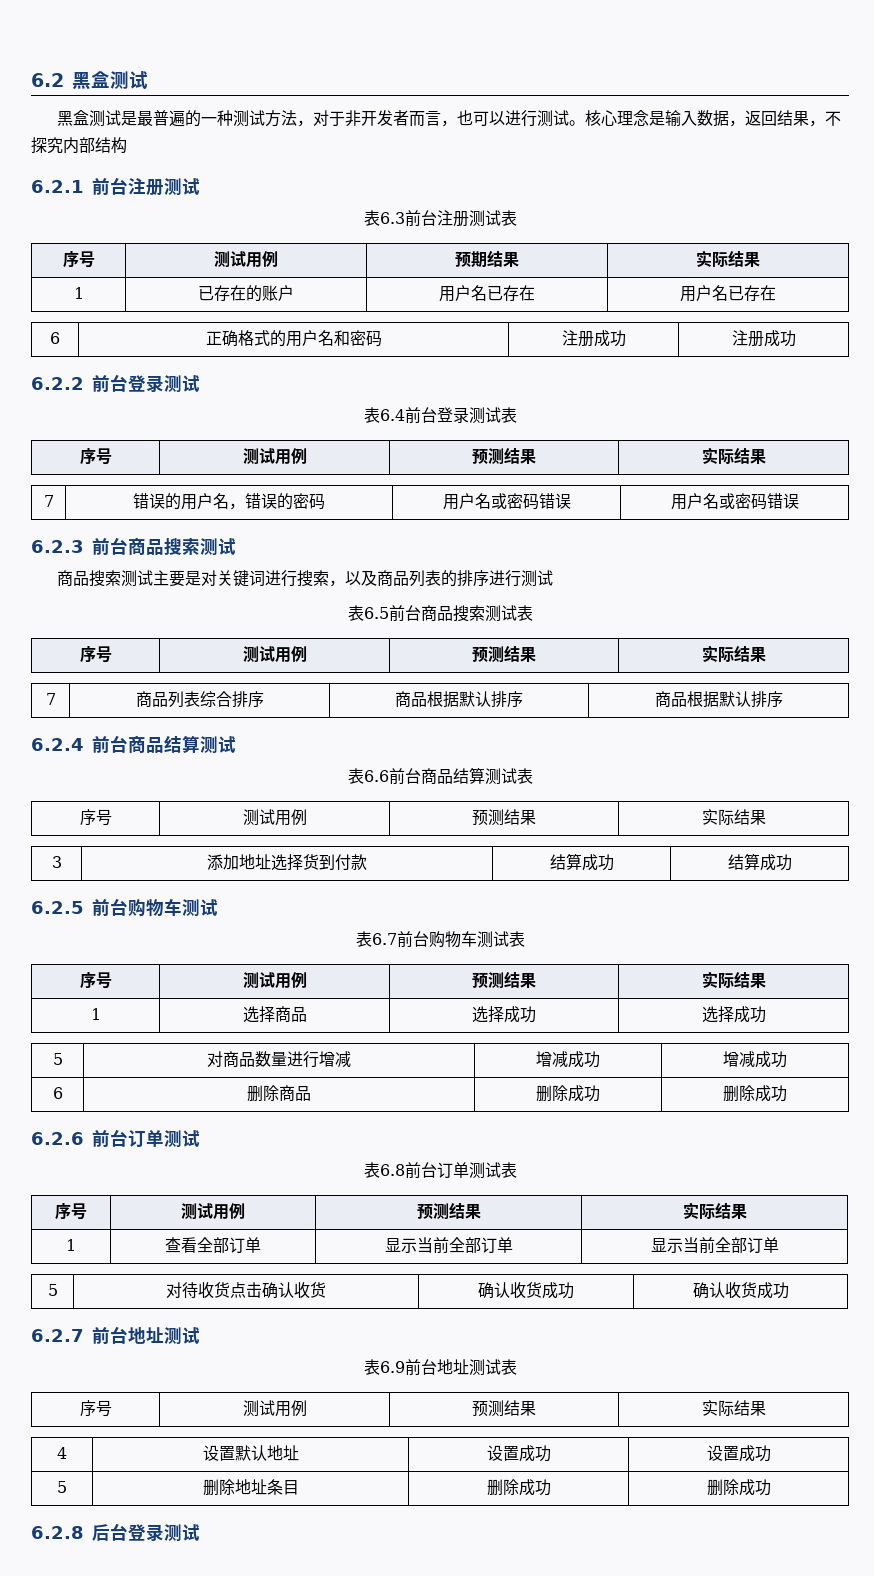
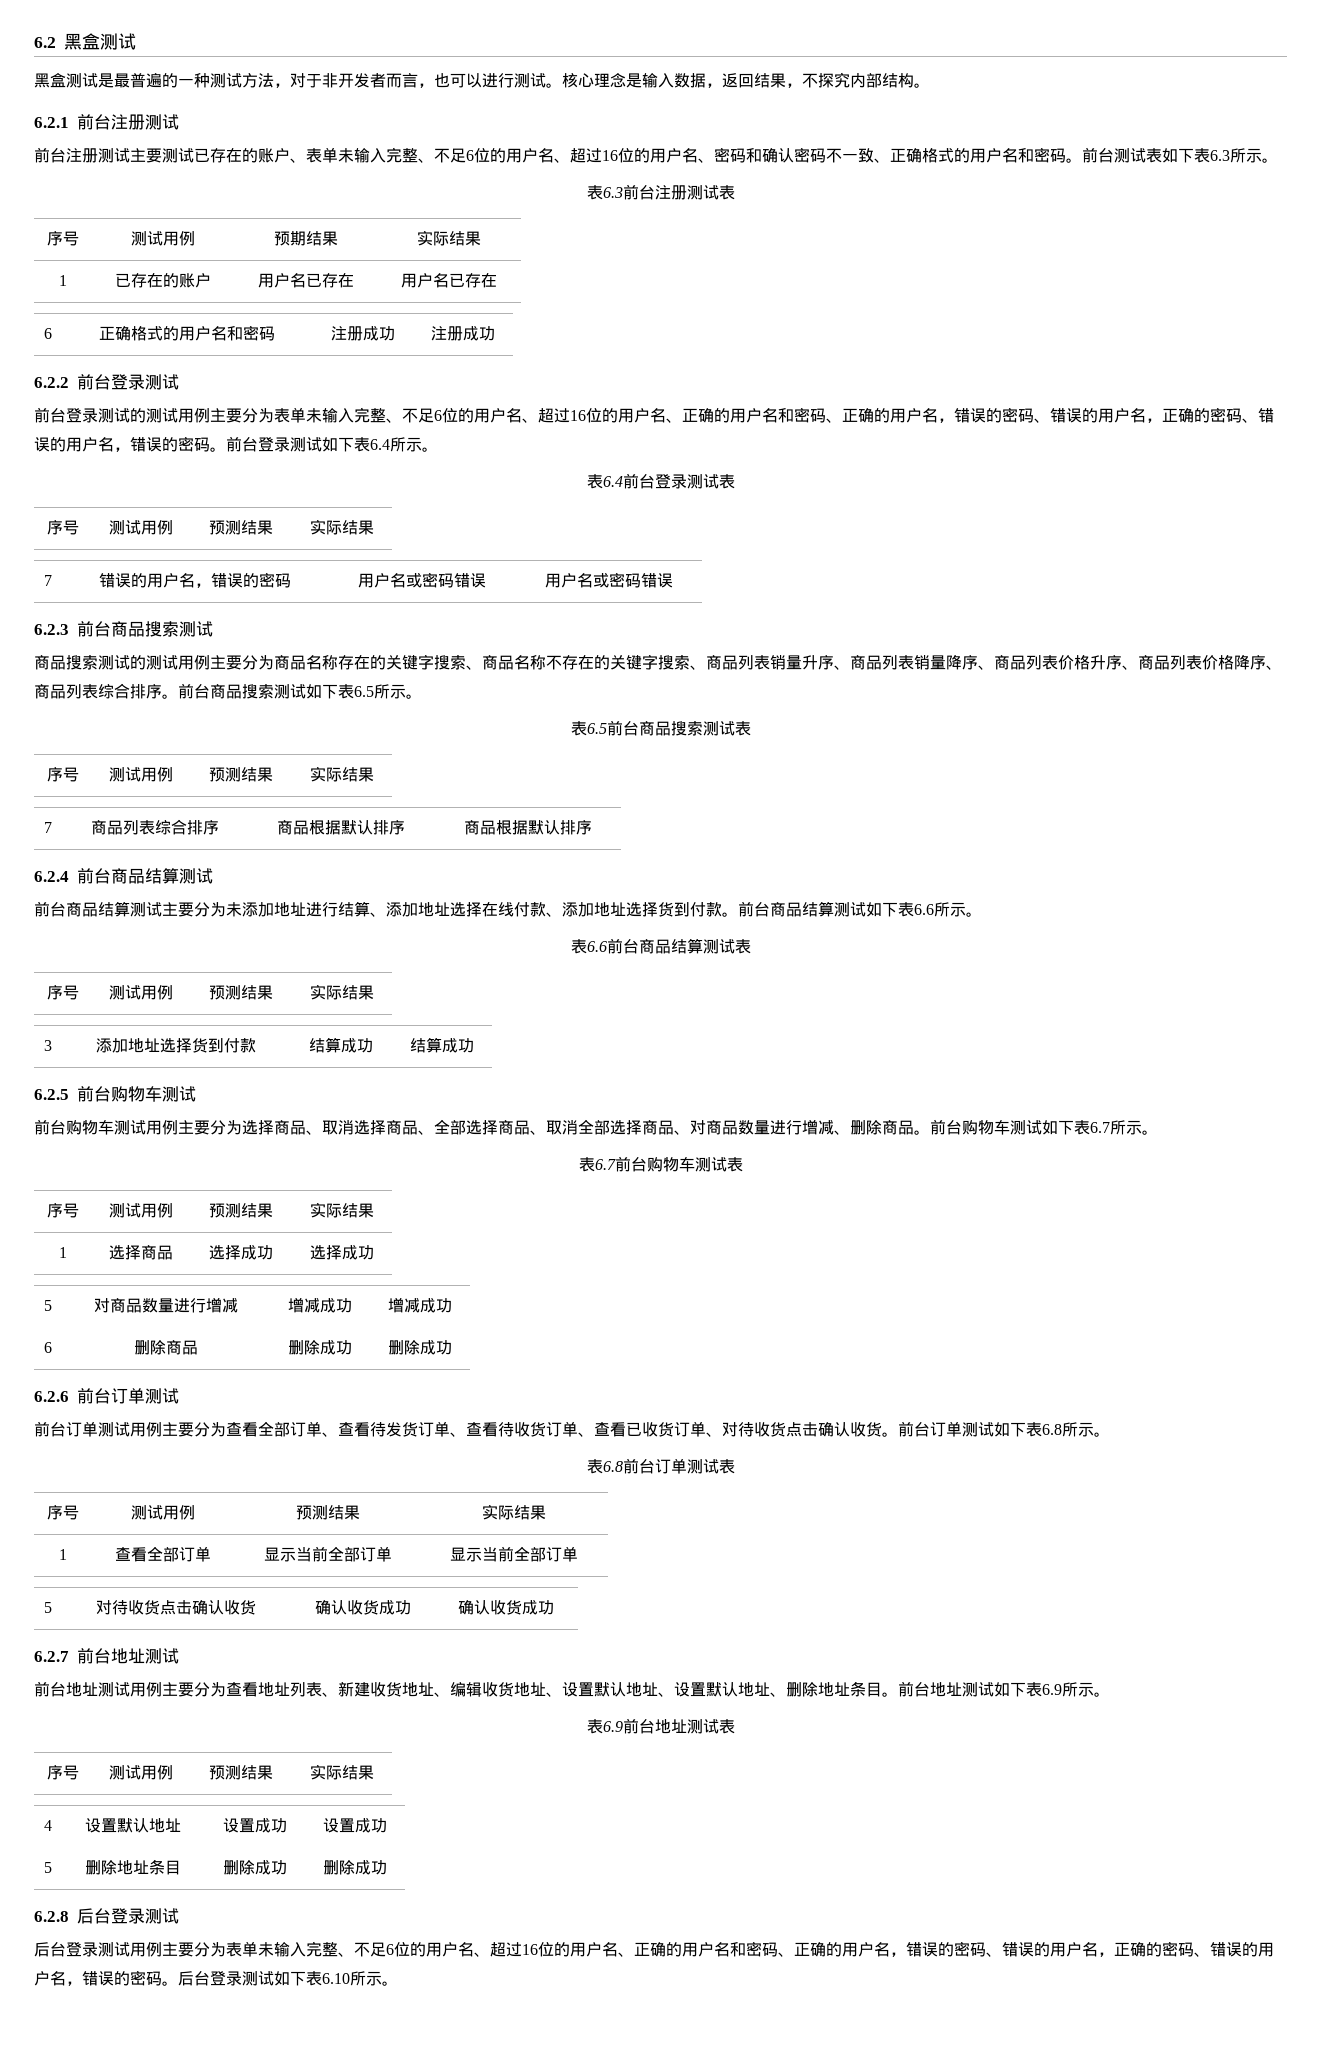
- 核心理念是输入数据，返回结果，不探究内部结构
+ 核心理念是输入数据，返回结果，不探究内部结构。
+ 前台注册测试主要测试已存在的账户、表单未输入完整、不足6位的用户名、超过16位的用户名、密码和确认密码不一致、正确格式的用户名和密码。前台测试表如下表6.3所示。
+ 前台登录测试的测试用例主要分为表单未输入完整、不足6位的用户名、超过16位的用户名、正确的用户名和密码、正确的用户名，错误的密码、错误的用户名，正确的密码、错误的用户名，错误的密码。前台登录测试如下表6.4所示。
- 商品搜索测试主要是对关键词进行搜索，以及商品列表的排序进行测试
+ 商品搜索测试的测试用例主要分为商品名称存在的关键字搜索、商品名称不存在的关键字搜索、商品列表销量升序、商品列表销量降序、商品列表价格升序、商品列表价格降序、商品列表综合排序。前台商品搜索测试如下表6.5所示。
+ 前台商品结算测试主要分为未添加地址进行结算、添加地址选择在线付款、添加地址选择货到付款。前台商品结算测试如下表6.6所示。
+ 前台购物车测试用例主要分为选择商品、取消选择商品、全部选择商品、取消全部选择商品、对商品数量进行增减、删除商品。前台购物车测试如下表6.7所示。
+ 前台订单测试用例主要分为查看全部订单、查看待发货订单、查看待收货订单、查看已收货订单、对待收货点击确认收货。前台订单测试如下表6.8所示。
+ 前台地址测试用例主要分为查看地址列表、新建收货地址、编辑收货地址、设置默认地址、设置默认地址、删除地址条目。前台地址测试如下表6.9所示。
+ 后台登录测试用例主要分为表单未输入完整、不足6位的用户名、超过16位的用户名、正确的用户名和密码、正确的用户名，错误的密码、错误的用户名，正确的密码、错误的用户名，错误的密码。后台登录测试如下表6.10所示。

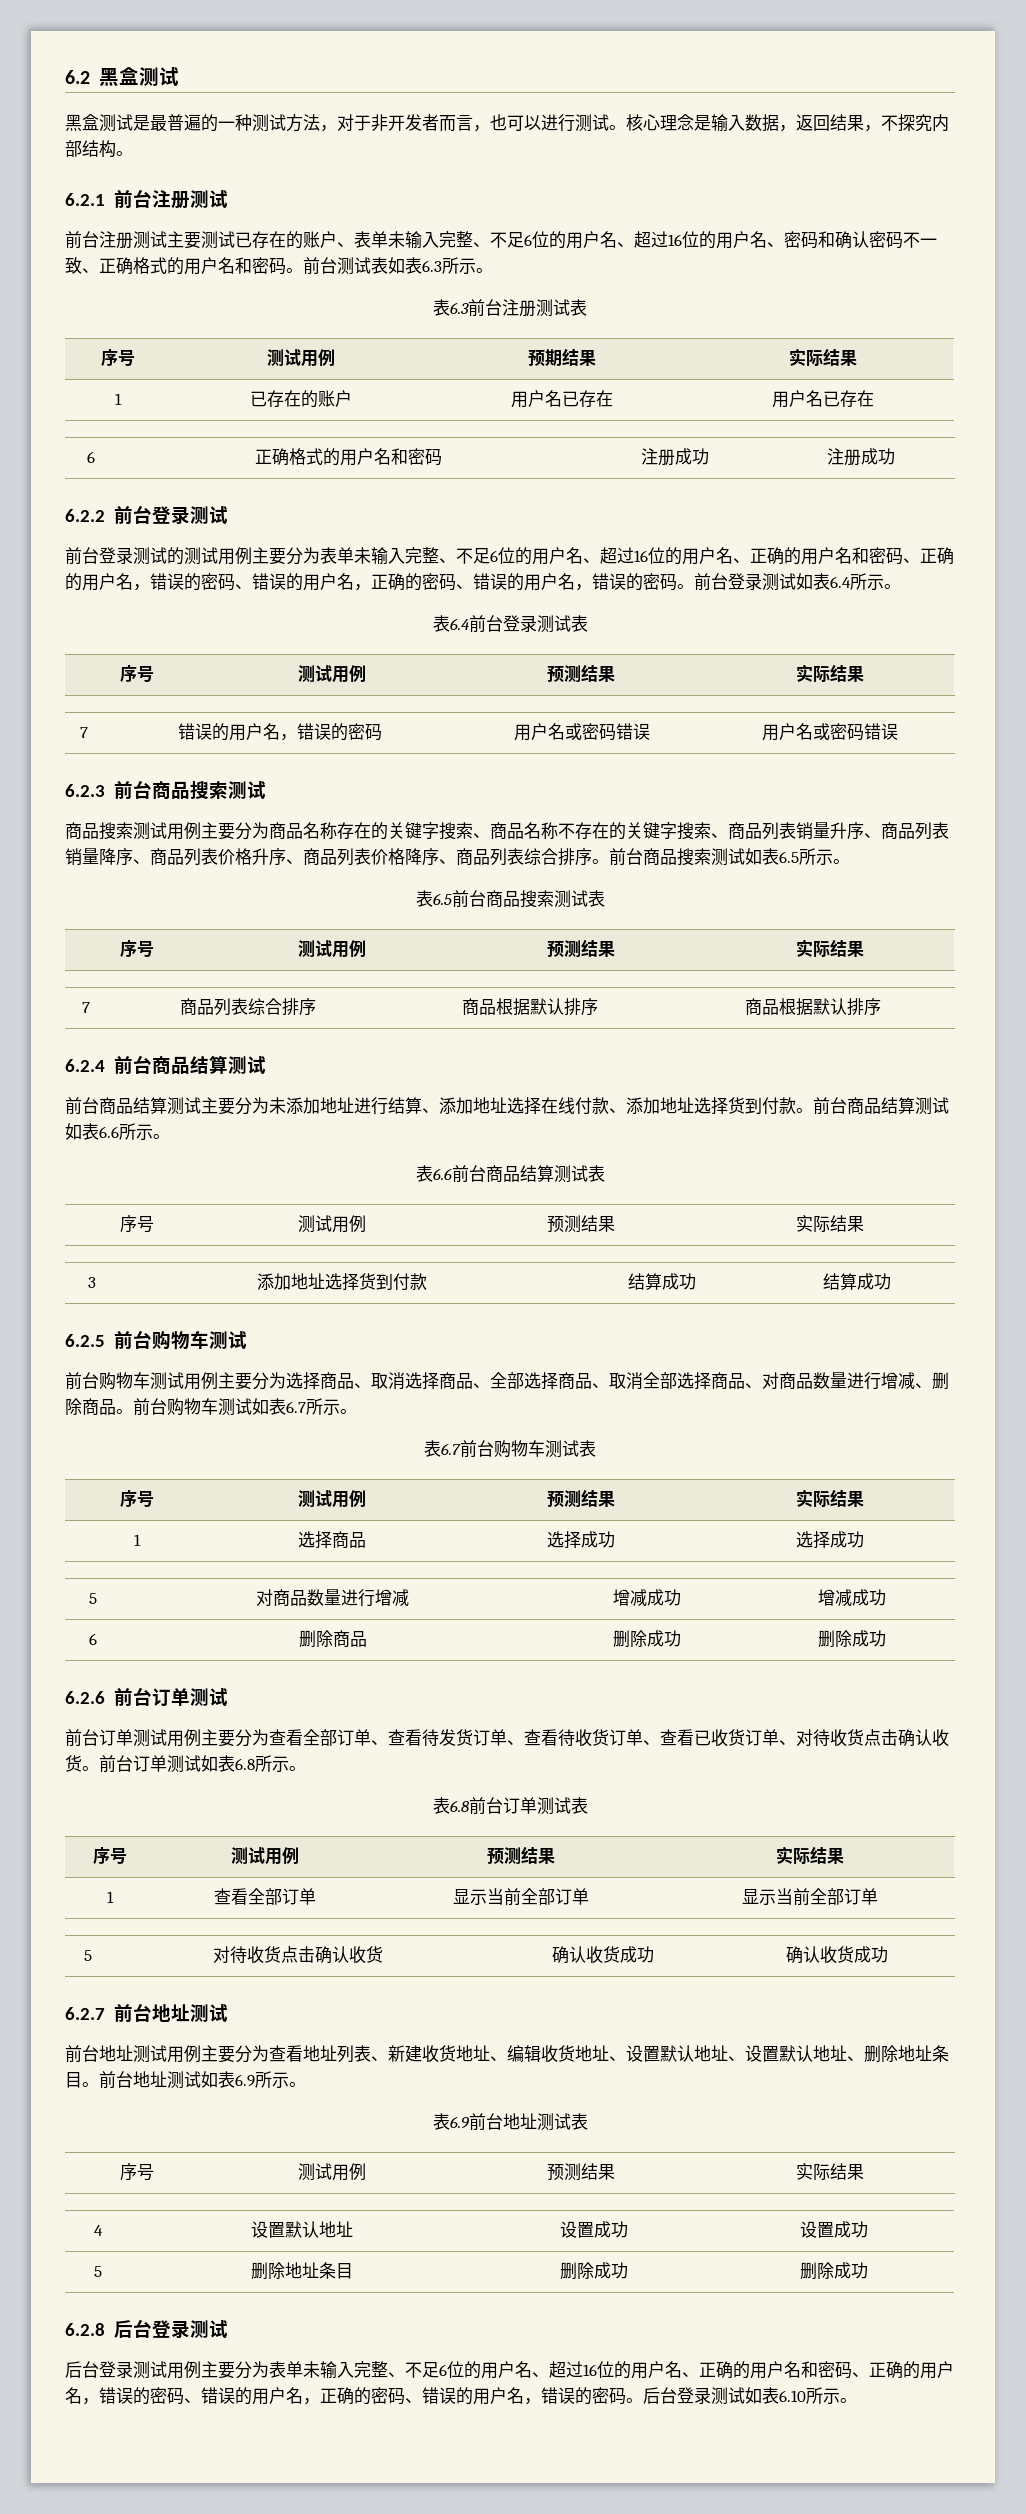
- 前台测试表如下表6.3所示。
+ 前台测试表如表6.3所示。
- 前台登录测试如下表6.4所示。
+ 前台登录测试如表6.4所示。
- 商品搜索测试的测试用例主要分为商品名称存在的关键字搜索、商品名称不存在的关键字搜索、商品列表销量升序、商品列表销量降序、商品列表价格升序、商品列表价格降序、商品列表综合排序。
+ 商品搜索测试用例主要分为商品名称存在的关键字搜索、商品名称不存在的关键字搜索、商品列表销量升序、商品列表销量降序、商品列表价格升序、商品列表价格降序、商品列表综合排序。
- 前台商品搜索测试如下表6.5所示。
+ 前台商品搜索测试如表6.5所示。
- 前台商品结算测试如下表6.6所示。
+ 前台商品结算测试如表6.6所示。
- 前台购物车测试如下表6.7所示。
+ 前台购物车测试如表6.7所示。
- 前台订单测试如下表6.8所示。
+ 前台订单测试如表6.8所示。
- 前台地址测试如下表6.9所示。
+ 前台地址测试如表6.9所示。
- 后台登录测试如下表6.10所示。
+ 后台登录测试如表6.10所示。

